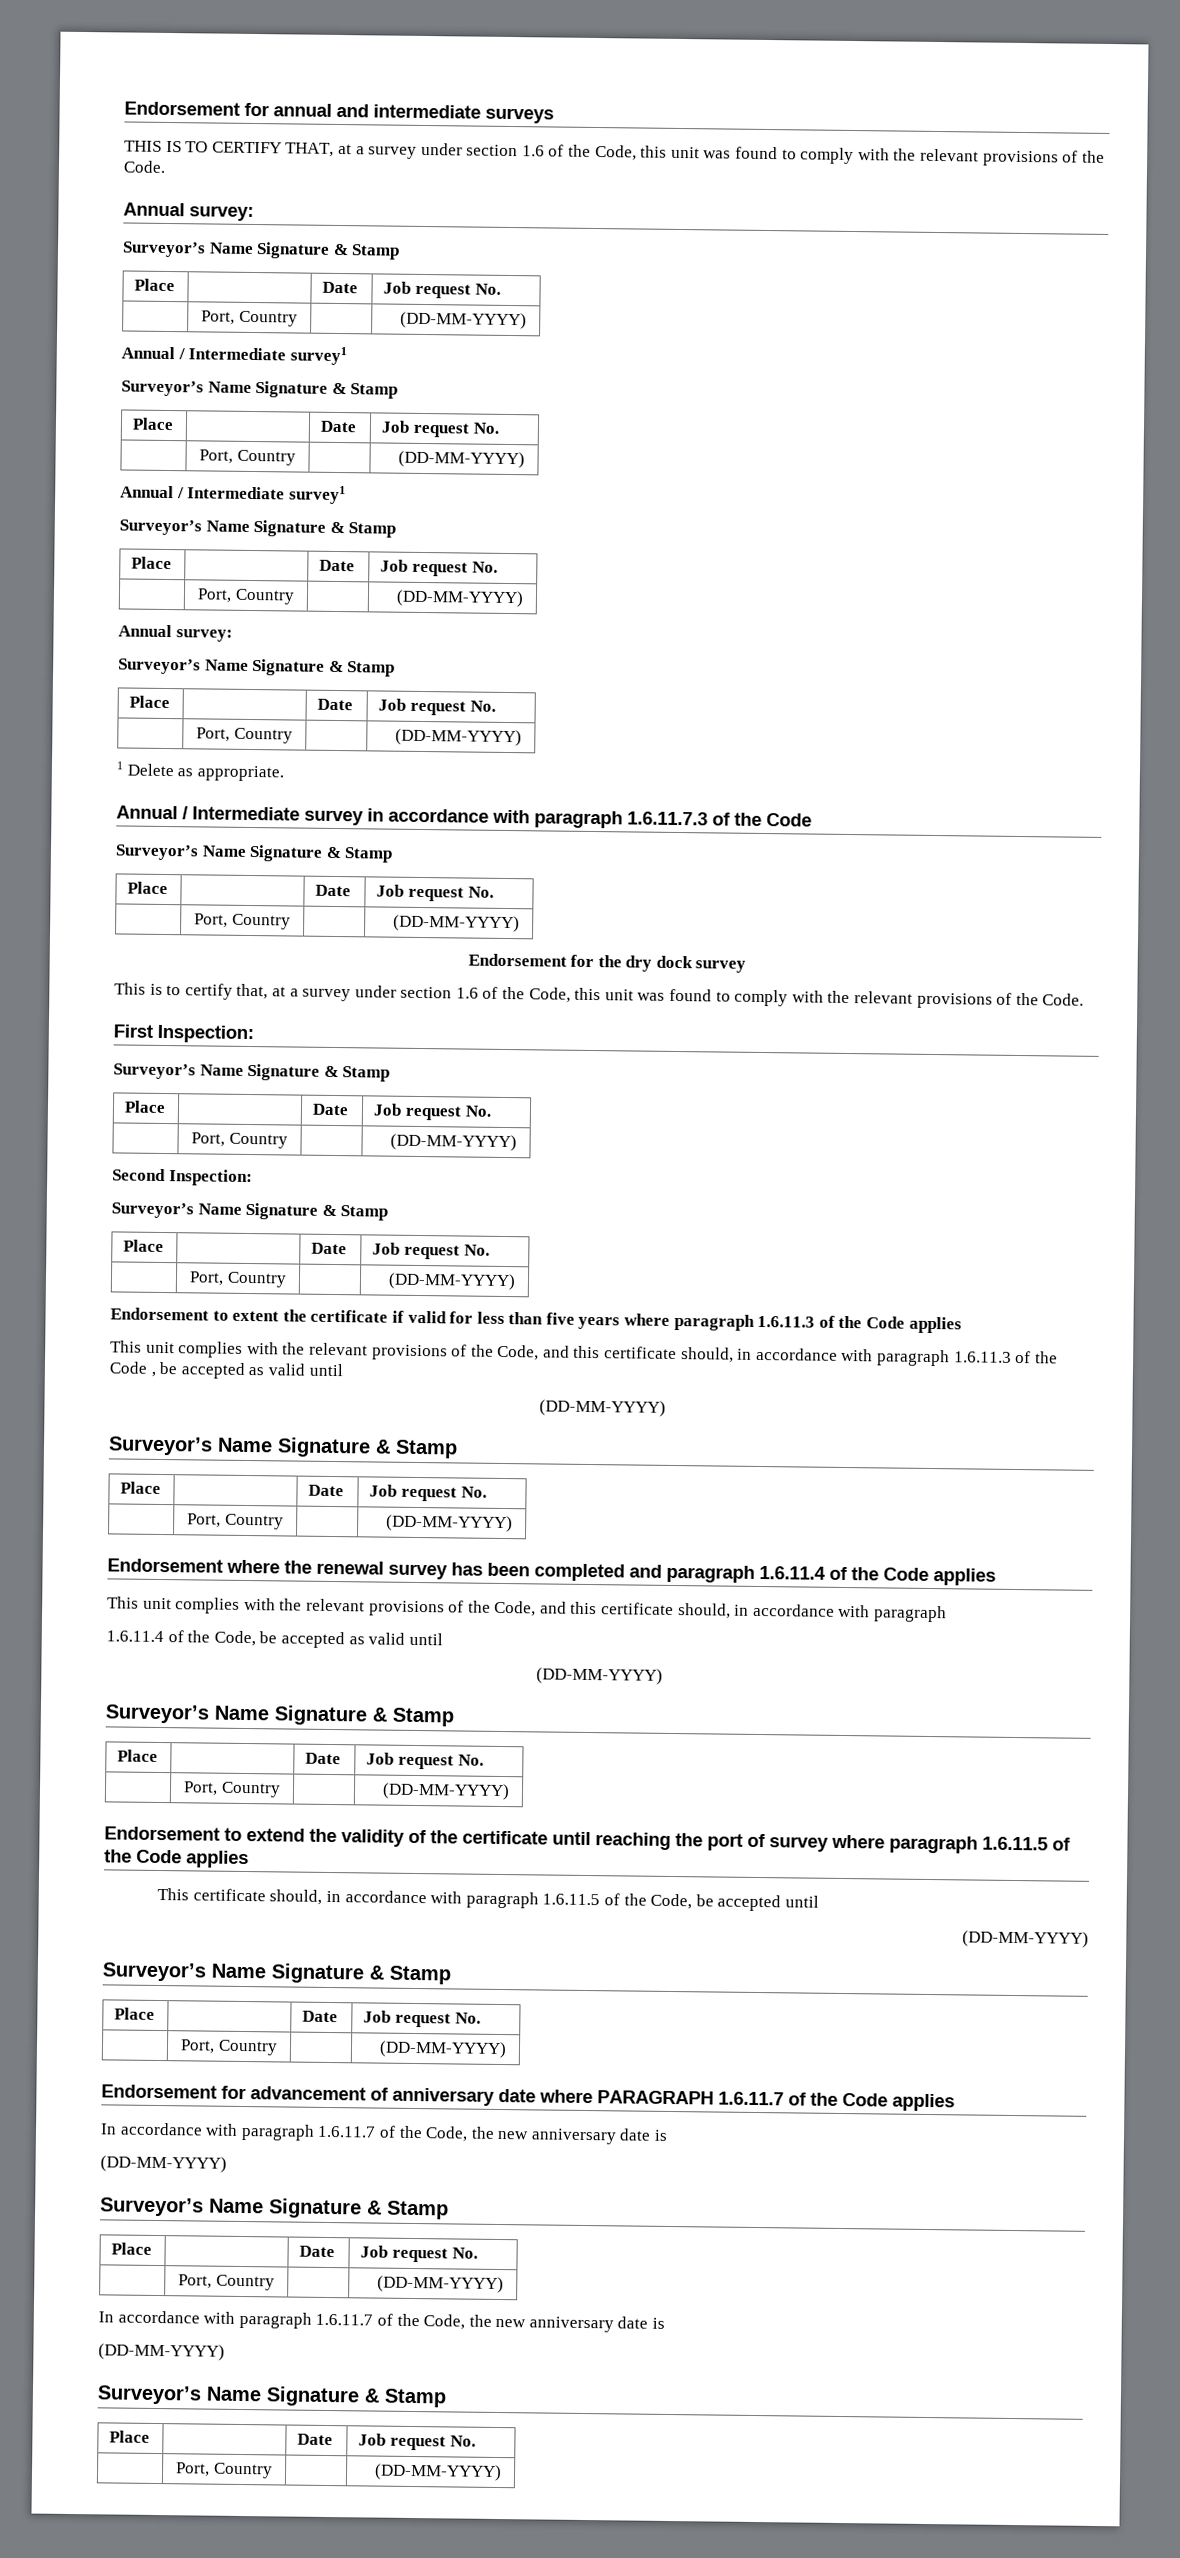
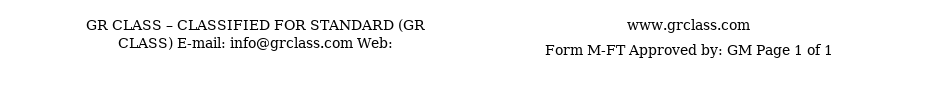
- Endorsement for annual and intermediate surveys
- THIS IS TO CERTIFY THAT, at a survey under section 1.6 of the Code, this unit was found to comply with the relevant provisions of the Code.
- Annual survey:
- Surveyor’s Name Signature & Stamp
- Place | | Date | Job request No.
- | Port, Country | | (DD-MM-YYYY)
- Annual / Intermediate survey1
- Surveyor’s Name Signature & Stamp
- Place | | Date | Job request No.
- | Port, Country | | (DD-MM-YYYY)
- Annual / Intermediate survey1
- Surveyor’s Name Signature & Stamp
- Place | | Date | Job request No.
- | Port, Country | | (DD-MM-YYYY)
- Annual survey:
- Surveyor’s Name Signature & Stamp
- Place | | Date | Job request No.
- | Port, Country | | (DD-MM-YYYY)
- 1 Delete as appropriate.
- Annual / Intermediate survey in accordance with paragraph 1.6.11.7.3 of the Code
- Surveyor’s Name Signature & Stamp
- Place | | Date | Job request No.
- | Port, Country | | (DD-MM-YYYY)
- Endorsement for the dry dock survey
- This is to certify that, at a survey under section 1.6 of the Code, this unit was found to comply with the relevant provisions of the Code.
- First Inspection:
- Surveyor’s Name Signature & Stamp
- Place | | Date | Job request No.
- | Port, Country | | (DD-MM-YYYY)
- Second Inspection:
- Surveyor’s Name Signature & Stamp
- Place | | Date | Job request No.
- | Port, Country | | (DD-MM-YYYY)
- Endorsement to extent the certificate if valid for less than five years where paragraph 1.6.11.3 of the Code applies
- This unit complies with the relevant provisions of the Code, and this certificate should, in accordance with paragraph 1.6.11.3 of the Code , be accepted as valid until
- (DD-MM-YYYY)
- Surveyor’s Name Signature & Stamp
- Place | | Date | Job request No.
- | Port, Country | | (DD-MM-YYYY)
- Endorsement where the renewal survey has been completed and paragraph 1.6.11.4 of the Code applies
- This unit complies with the relevant provisions of the Code, and this certificate should, in accordance with paragraph
- 1.6.11.4 of the Code, be accepted as valid until
- (DD-MM-YYYY)
- Surveyor’s Name Signature & Stamp
- Place | | Date | Job request No.
- | Port, Country | | (DD-MM-YYYY)
- Endorsement to extend the validity of the certificate until reaching the port of survey where paragraph 1.6.11.5 of the Code applies
- This certificate should, in accordance with paragraph 1.6.11.5 of the Code, be accepted until
- (DD-MM-YYYY)
- Surveyor’s Name Signature & Stamp
- Place | | Date | Job request No.
- | Port, Country | | (DD-MM-YYYY)
- Endorsement for advancement of anniversary date where PARAGRAPH 1.6.11.7 of the Code applies
- In accordance with paragraph 1.6.11.7 of the Code, the new anniversary date is
- (DD-MM-YYYY)
- Surveyor’s Name Signature & Stamp
- Place | | Date | Job request No.
- | Port, Country | | (DD-MM-YYYY)
- In accordance with paragraph 1.6.11.7 of the Code, the new anniversary date is
- (DD-MM-YYYY)
- Surveyor’s Name Signature & Stamp
- Place | | Date | Job request No.
- | Port, Country | | (DD-MM-YYYY)
+ GR CLASS – CLASSIFIED FOR STANDARD (GR CLASS) E-mail: info@grclass.com Web: www.grclass.com
+ Form M-FT Approved by: GM Page 1 of 1

